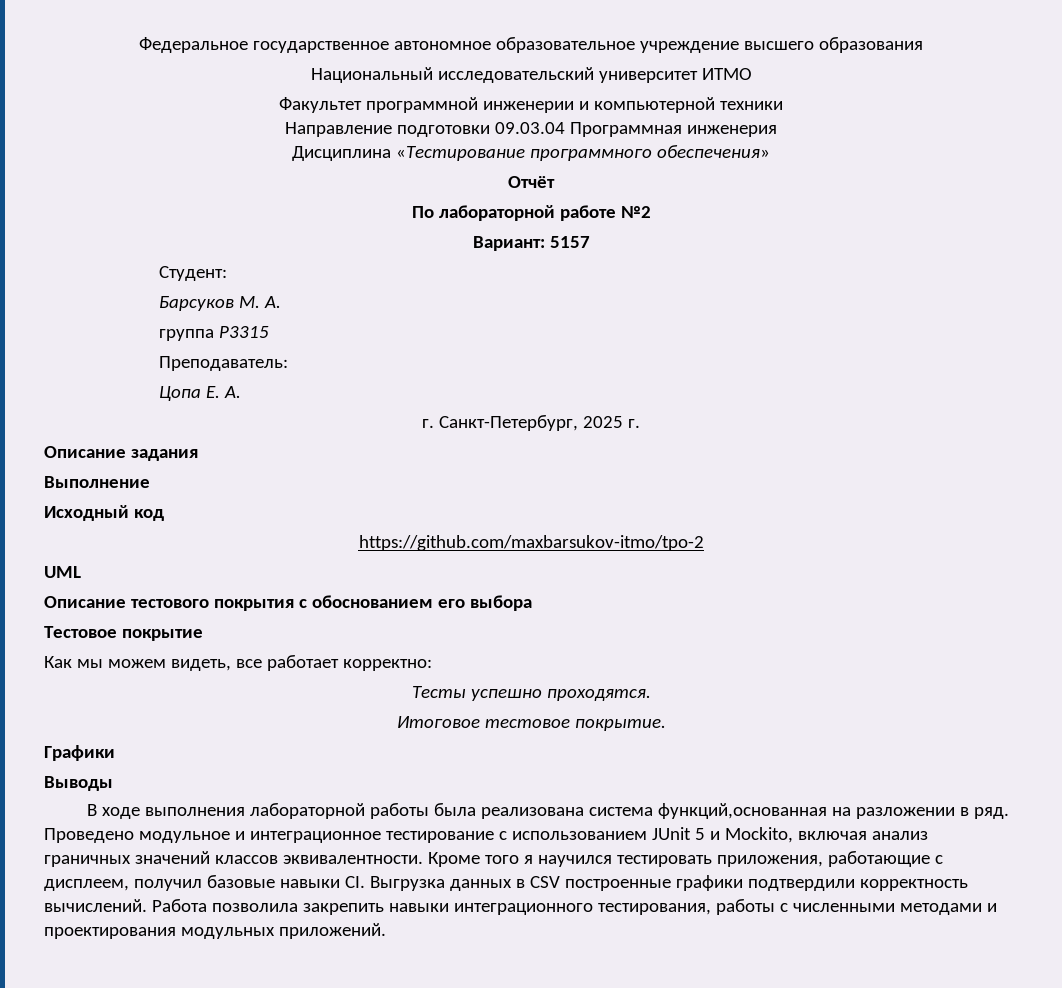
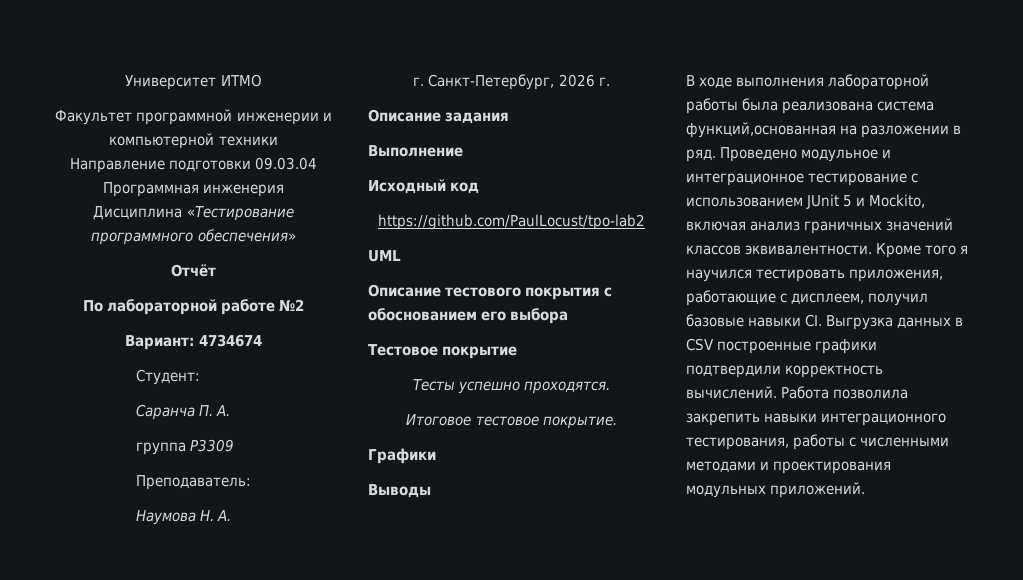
- Федеральное государственное автономное образовательное учреждение высшего образования
- Национальный исследовательский университет ИТМО
+ Университет ИТМО
- Вариант: 5157
+ Вариант: 4734674
- Барсуков М. А.
+ Саранча П. А.
- группа P3315
+ группа P3309
- Цопа Е. А.
+ Наумова Н. А.
- г. Санкт-Петербург, 2025 г.
+ г. Санкт-Петербург, 2026 г.
- https://github.com/maxbarsukov-itmo/tpo-2
+ https://github.com/PaulLocust/tpo-lab2
- Как мы можем видеть, все работает корректно:

